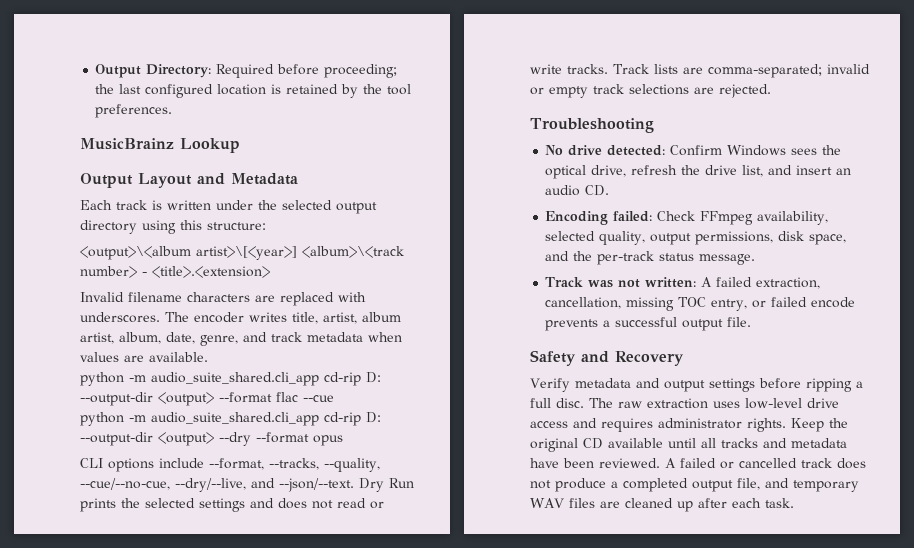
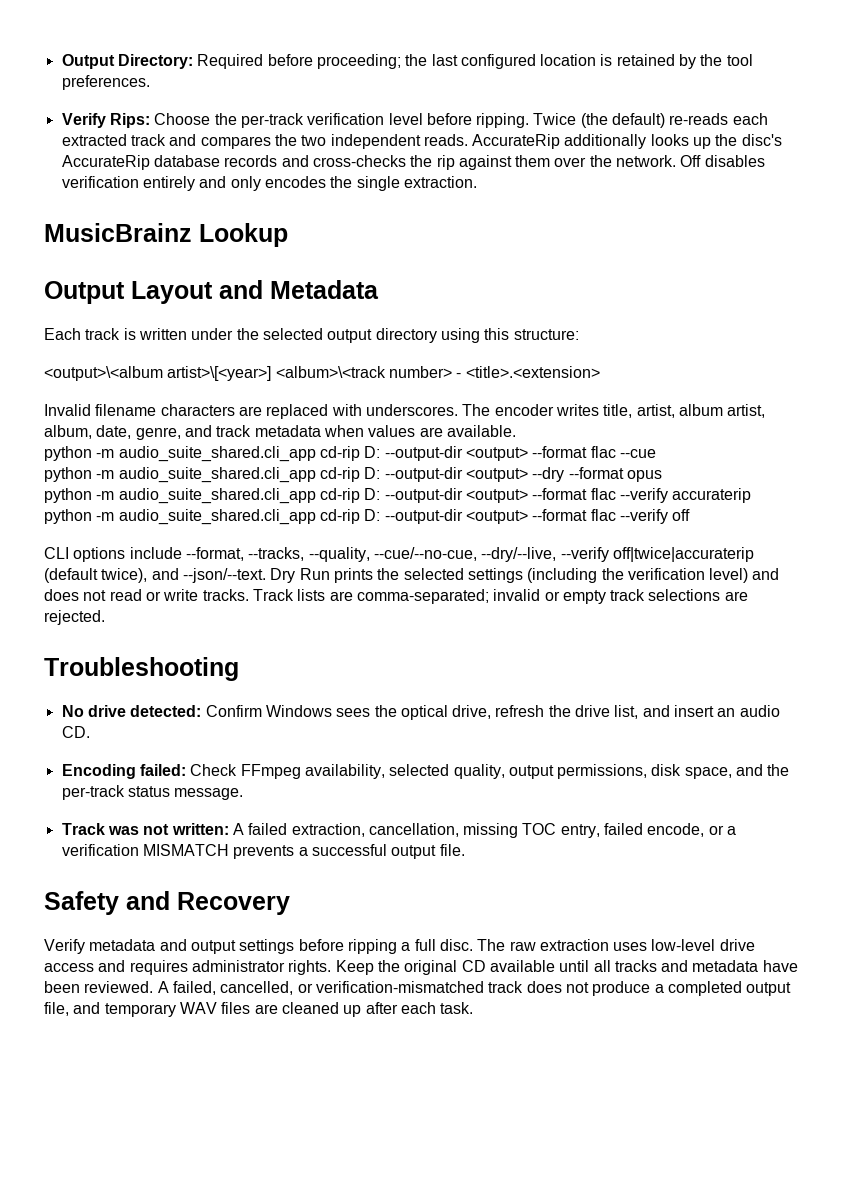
+ Verify Rips: Choose the per-track verification level before ripping. Twice (the default) re-reads each extracted track and compares the two independent reads. AccurateRip additionally looks up the disc's AccurateRip database records and cross-checks the rip against them over the network. Off disables verification entirely and only encodes the single extraction.
+ python -m audio_suite_shared.cli_app cd-rip D: --output-dir <output> --format flac --verify accuraterip
+ python -m audio_suite_shared.cli_app cd-rip D: --output-dir <output> --format flac --verify off
- CLI options include --format, --tracks, --quality, --cue/--no-cue, --dry/--live, and --json/--text.
+ CLI options include --format, --tracks, --quality, --cue/--no-cue, --dry/--live, --verify off|twice|accuraterip (default twice), and --json/--text.
- Dry Run prints the selected settings and does not read or write tracks.
+ Dry Run prints the selected settings (including the verification level) and does not read or write tracks.
- Track was not written: A failed extraction, cancellation, missing TOC entry, or failed encode prevents a successful output file.
+ Track was not written: A failed extraction, cancellation, missing TOC entry, failed encode, or a verification MISMATCH prevents a successful output file.
- A failed or cancelled track does not produce a completed output file, and temporary WAV files are cleaned up after each task.
+ A failed, cancelled, or verification-mismatched track does not produce a completed output file, and temporary WAV files are cleaned up after each task.

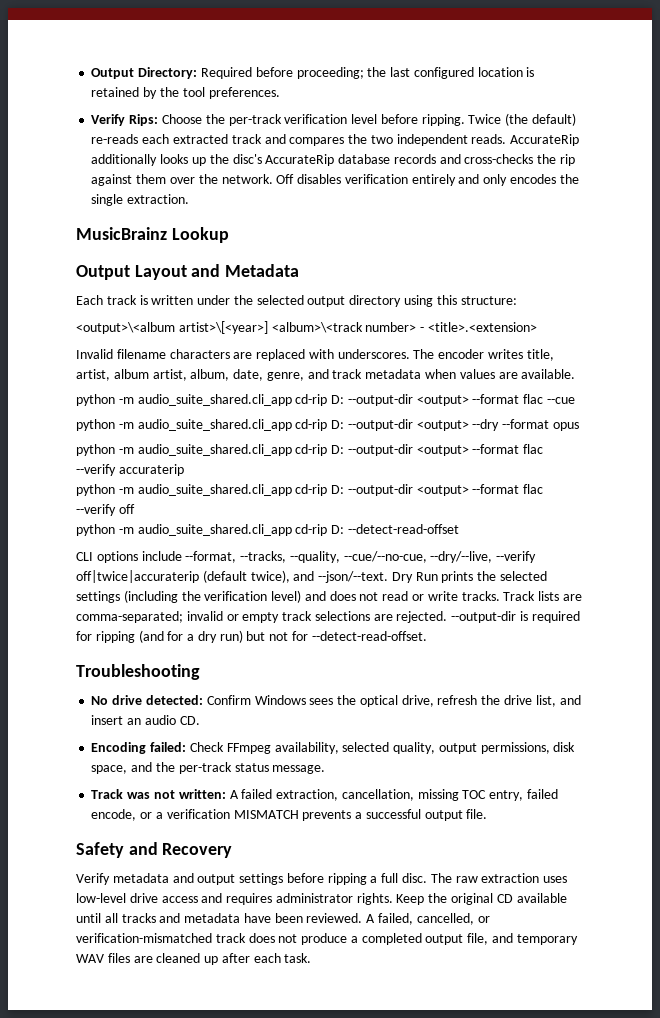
+ python -m audio_suite_shared.cli_app cd-rip D: --detect-read-offset
+ --output-dir is required for ripping (and for a dry run) but not for --detect-read-offset.

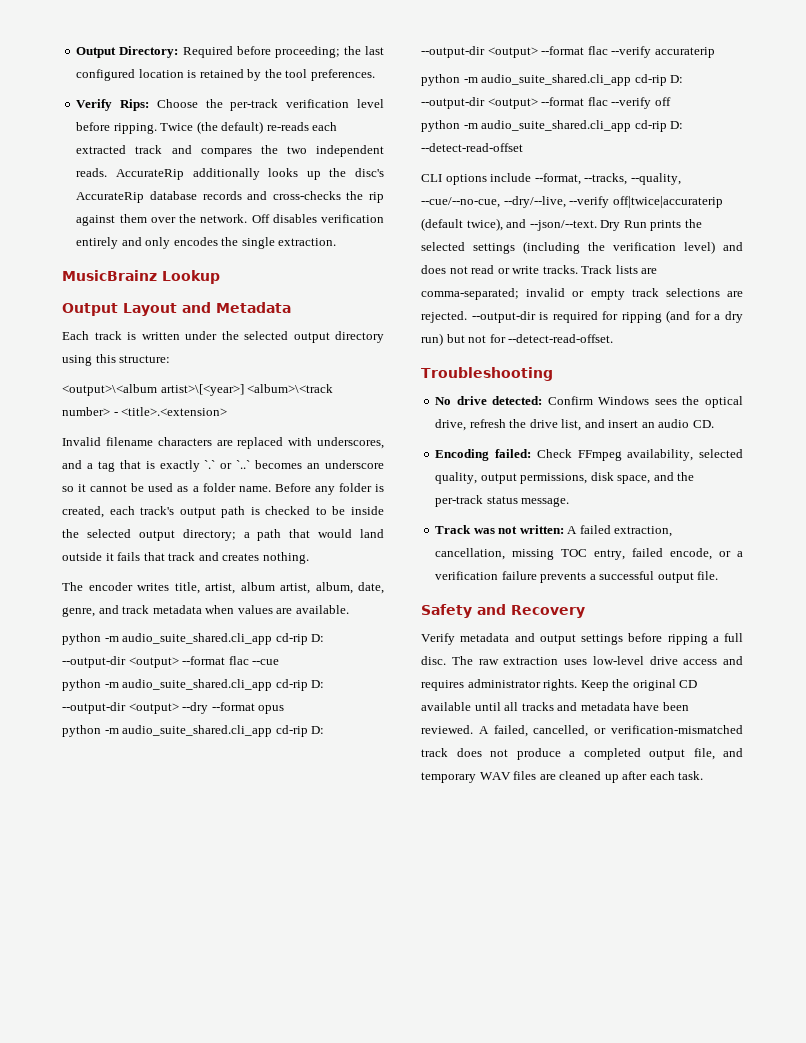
- Invalid filename characters are replaced with underscores. The encoder writes title, artist, album artist, album, date, genre, and track metadata when values are available.
+ Invalid filename characters are replaced with underscores, and a tag that is exactly `.` or `..` becomes an underscore so it cannot be used as a folder name. Before any folder is created, each track's output path is checked to be inside the selected output directory; a path that would land outside it fails that track and creates nothing.
+ The encoder writes title, artist, album artist, album, date, genre, and track metadata when values are available.
- Track was not written: A failed extraction, cancellation, missing TOC entry, failed encode, or a verification MISMATCH prevents a successful output file.
+ Track was not written: A failed extraction, cancellation, missing TOC entry, failed encode, or a verification failure prevents a successful output file.

